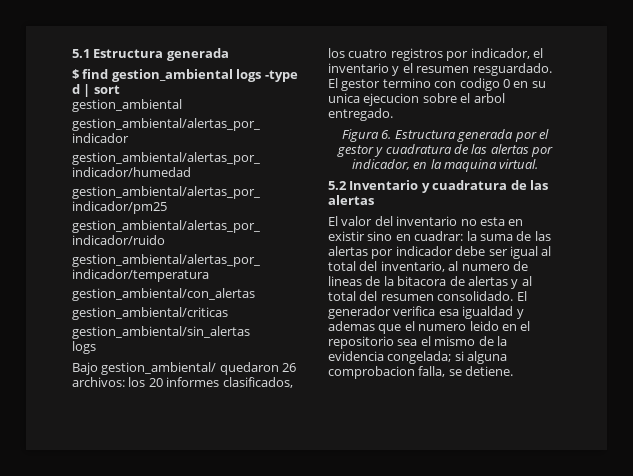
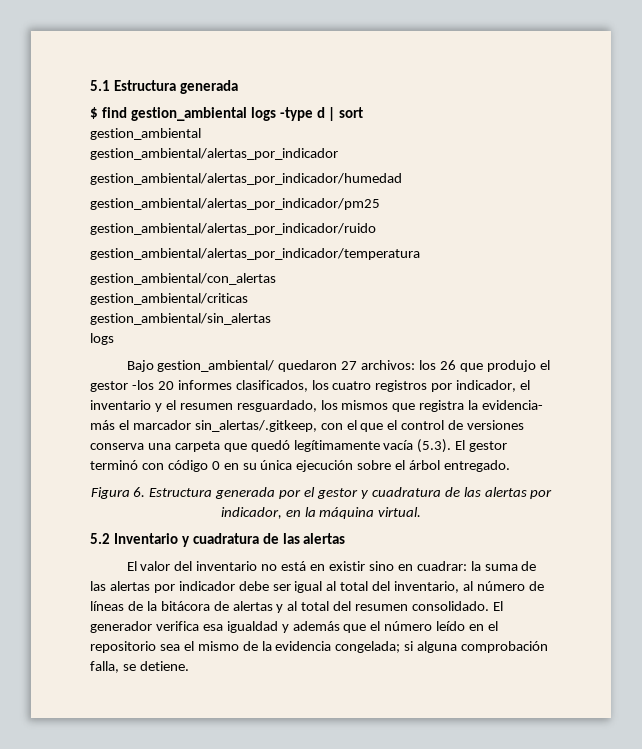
- Bajo gestion_ambiental/ quedaron 26 archivos: los 20 informes clasificados, los cuatro registros por indicador, el inventario y el resumen resguardado. El gestor termino con codigo 0 en su unica ejecucion sobre el arbol entregado.
+ Bajo gestion_ambiental/ quedaron 27 archivos: los 26 que produjo el gestor -los 20 informes clasificados, los cuatro registros por indicador, el inventario y el resumen resguardado, los mismos que registra la evidencia- más el marcador sin_alertas/.gitkeep, con el que el control de versiones conserva una carpeta que quedó legítimamente vacía (5.3). El gestor terminó con código 0 en su única ejecución sobre el árbol entregado.
- Figura 6. Estructura generada por el gestor y cuadratura de las alertas por indicador, en la maquina virtual.
+ Figura 6. Estructura generada por el gestor y cuadratura de las alertas por indicador, en la máquina virtual.
- El valor del inventario no esta en existir sino en cuadrar: la suma de las alertas por indicador debe ser igual al total del inventario, al numero de lineas de la bitacora de alertas y al total del resumen consolidado.
+ El valor del inventario no está en existir sino en cuadrar: la suma de las alertas por indicador debe ser igual al total del inventario, al número de líneas de la bitácora de alertas y al total del resumen consolidado.
- El generador verifica esa igualdad y ademas que el numero leido en el repositorio sea el mismo de la evidencia congelada; si alguna comprobacion falla, se detiene.
+ El generador verifica esa igualdad y además que el número leído en el repositorio sea el mismo de la evidencia congelada; si alguna comprobación falla, se detiene.

